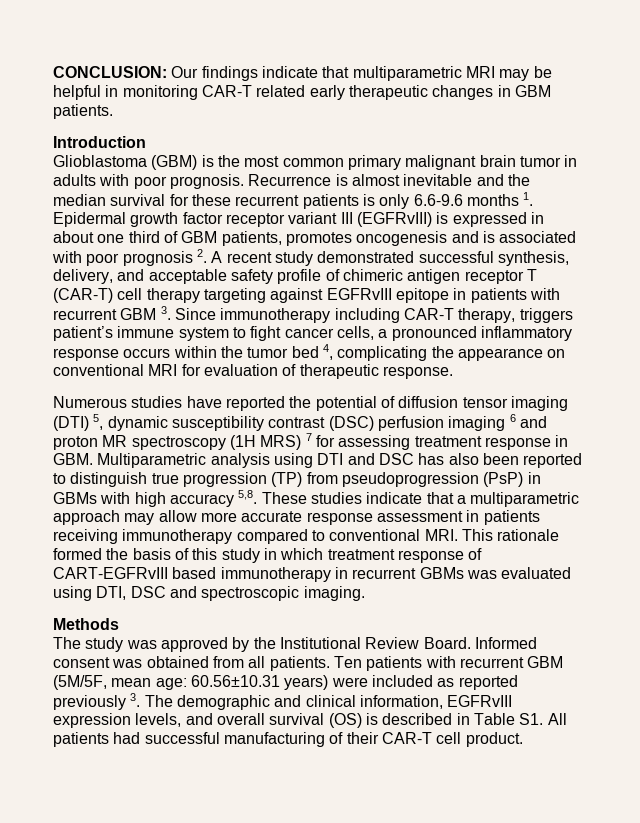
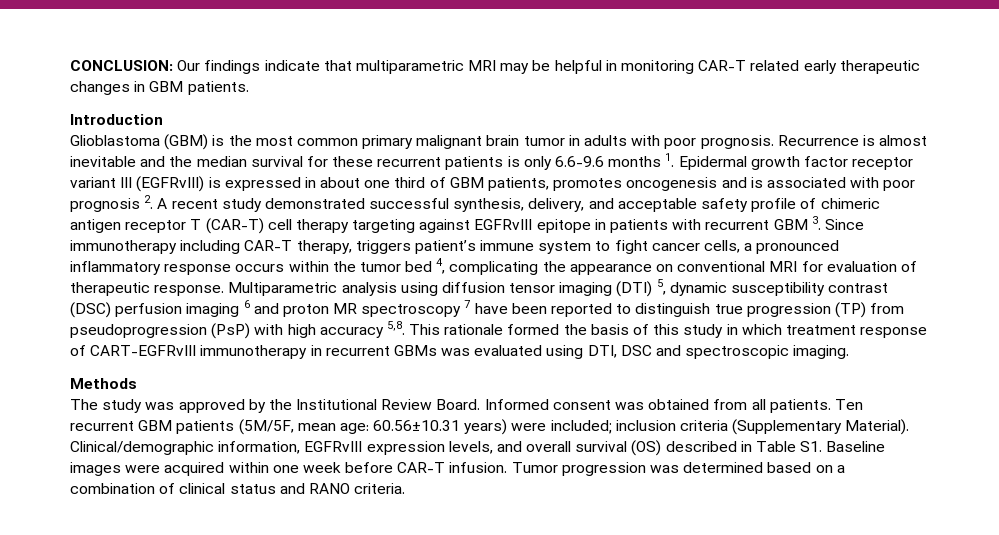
- Recurrence is almost inevitable and the median survival for these recurrent patients is only 6.6-9.6 months 1. Epidermal growth factor receptor variant III (EGFRvIII) is expressed in about one third of GBM patients, promotes oncogenesis and is associated with poor prognosis 2. A recent study demonstrated successful synthesis, delivery, and acceptable safety profile of chimeric antigen receptor T (CAR-T) cell therapy targeting against EGFRvIII epitope in patients with recurrent GBM 3. Since immunotherapy including CAR-T therapy, triggers patient’s immune system to fight cancer cells, a pronounced inflammatory response occurs within the tumor bed 4, complicating the appearance on conventional MRI for evaluation of therapeutic response.
- Numerous studies have reported the potential of diffusion tensor imaging (DTI) 5, dynamic susceptibility contrast (DSC) perfusion imaging 6 and proton MR spectroscopy (1H MRS) 7 for assessing treatment response in GBM. Multiparametric analysis using DTI and DSC has also been reported to distinguish true progression (TP) from pseudoprogression (PsP) in GBMs with high accuracy 5,8.
+ Recurrence is almost inevitable and the median survival for these recurrent patients is only 6.6-9.6 months 1. Epidermal growth factor receptor variant III (EGFRvIII) is expressed in about one third of GBM patients, promotes oncogenesis and is associated with poor prognosis 2. A recent study demonstrated successful synthesis, delivery, and acceptable safety profile of chimeric antigen receptor T (CAR-T) cell therapy targeting against EGFRvIII epitope in patients with recurrent GBM 3. Since immunotherapy including CAR-T therapy, triggers patient’s immune system to fight cancer cells, a pronounced inflammatory response occurs within the tumor bed 4, complicating the appearance on conventional MRI for evaluation of therapeutic response. Multiparametric analysis using diffusion tensor imaging (DTI) 5, dynamic susceptibility contrast (DSC) perfusion imaging 6 and proton MR spectroscopy 7 have been reported to distinguish true progression (TP) from pseudoprogression (PsP) with high accuracy 5,8.
- These studies indicate that a multiparametric approach may allow more accurate response assessment in patients receiving immunotherapy compared to conventional MRI. This rationale formed the basis of this study in which treatment response of CART-EGFRvIII based immunotherapy in recurrent GBMs was evaluated using DTI, DSC and spectroscopic imaging.
+ This rationale formed the basis of this study in which treatment response of CART-EGFRvIII immunotherapy in recurrent GBMs was evaluated using DTI, DSC and spectroscopic imaging.
- Ten patients with recurrent GBM (5M/5F, mean age: 60.56±10.31 years) were included as reported previously 3. The demographic and clinical information, EGFRvIII expression levels, and overall survival (OS) is described in Table S1. All patients had successful manufacturing of their CAR-T cell product.
+ Ten recurrent GBM patients (5M/5F, mean age: 60.56±10.31 years) were included; inclusion criteria (Supplementary Material). Clinical/demographic information, EGFRvIII expression levels, and overall survival (OS) described in Table S1. Baseline images were acquired within one week before CAR-T infusion. Tumor progression was determined based on a combination of clinical status and RANO criteria.

